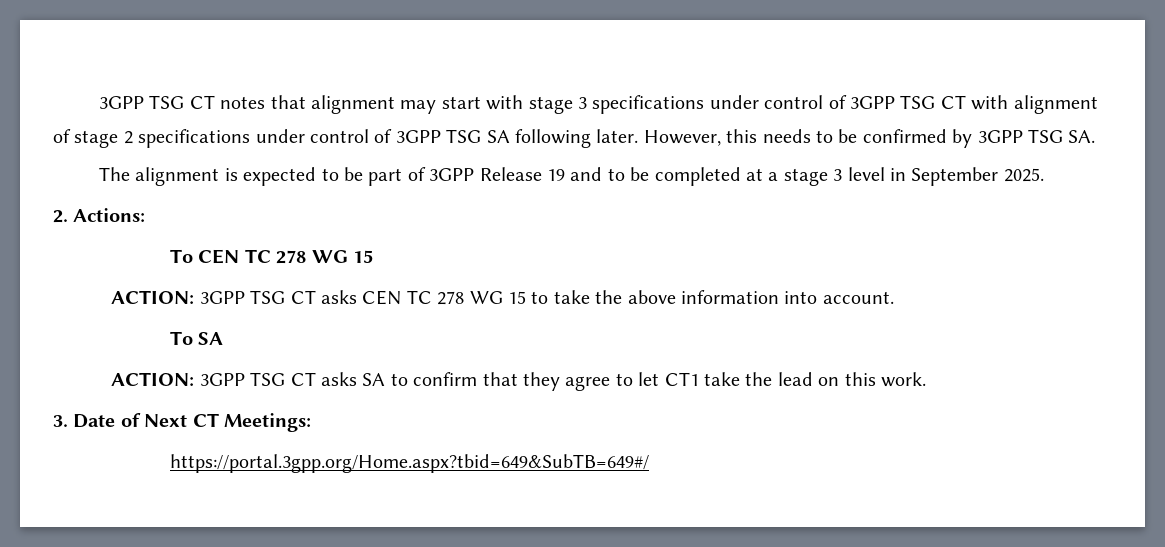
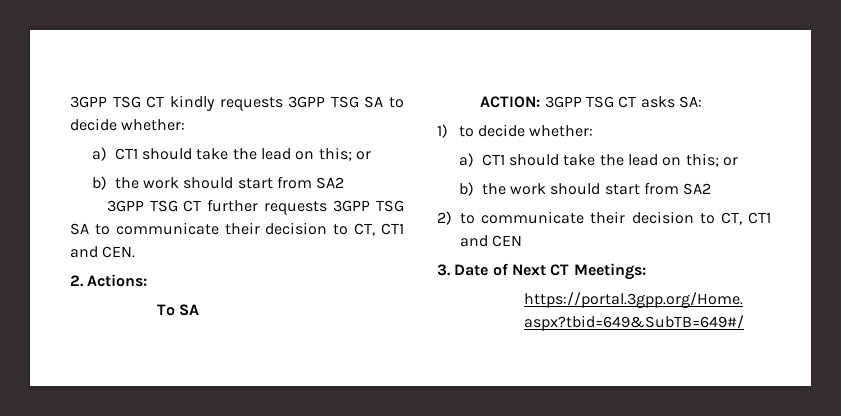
- 3GPP TSG CT notes that alignment may start with stage 3 specifications under control of 3GPP TSG CT with alignment of stage 2 specifications under control of 3GPP TSG SA following later. However, this needs to be confirmed by 3GPP TSG SA.
- The alignment is expected to be part of 3GPP Release 19 and to be completed at a stage 3 level in September 2025.
+ 3GPP TSG CT kindly requests 3GPP TSG SA to decide whether:
+ a) CT1 should take the lead on this; or
+ b) the work should start from SA2
+ 3GPP TSG CT further requests 3GPP TSG SA to communicate their decision to CT, CT1 and CEN.
  2. Actions:
- To CEN TC 278 WG 15
- ACTION: 3GPP TSG CT asks CEN TC 278 WG 15 to take the above information into account.
- ACTION: 3GPP TSG CT asks SA to confirm that they agree to let CT1 take the lead on this work.
+ ACTION: 3GPP TSG CT asks SA:
+ 1) to decide whether:
+ a) CT1 should take the lead on this; or
+ b) the work should start from SA2
+ 2) to communicate their decision to CT, CT1 and CEN

